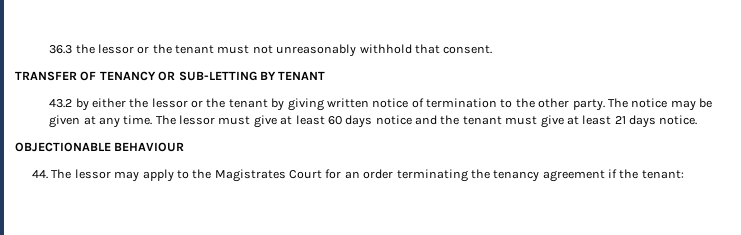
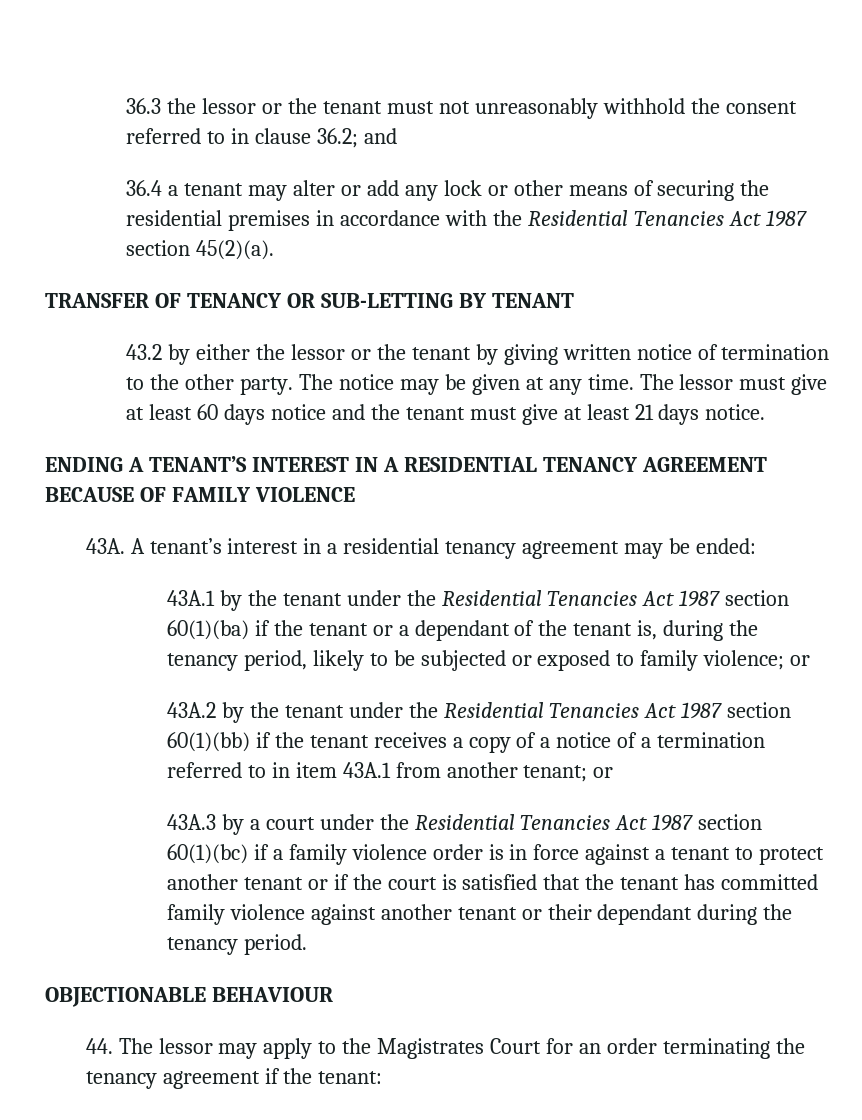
- 36.3 the lessor or the tenant must not unreasonably withhold that consent.
+ 36.3 the lessor or the tenant must not unreasonably withhold the consent referred to in clause 36.2; and
+ 36.4 a tenant may alter or add any lock or other means of securing the residential premises in accordance with the Residential Tenancies Act 1987 section 45(2)(a).
+ ENDING A TENANT’S INTEREST IN A RESIDENTIAL TENANCY AGREEMENT BECAUSE OF FAMILY VIOLENCE
+ 43A. A tenant’s interest in a residential tenancy agreement may be ended:
+ 43A.1 by the tenant under the Residential Tenancies Act 1987 section 60(1)(ba) if the tenant or a dependant of the tenant is, during the tenancy period, likely to be subjected or exposed to family violence; or
+ 43A.2 by the tenant under the Residential Tenancies Act 1987 section 60(1)(bb) if the tenant receives a copy of a notice of a termination referred to in item 43A.1 from another tenant; or
+ 43A.3 by a court under the Residential Tenancies Act 1987 section 60(1)(bc) if a family violence order is in force against a tenant to protect another tenant or if the court is satisfied that the tenant has committed family violence against another tenant or their dependant during the tenancy period.

